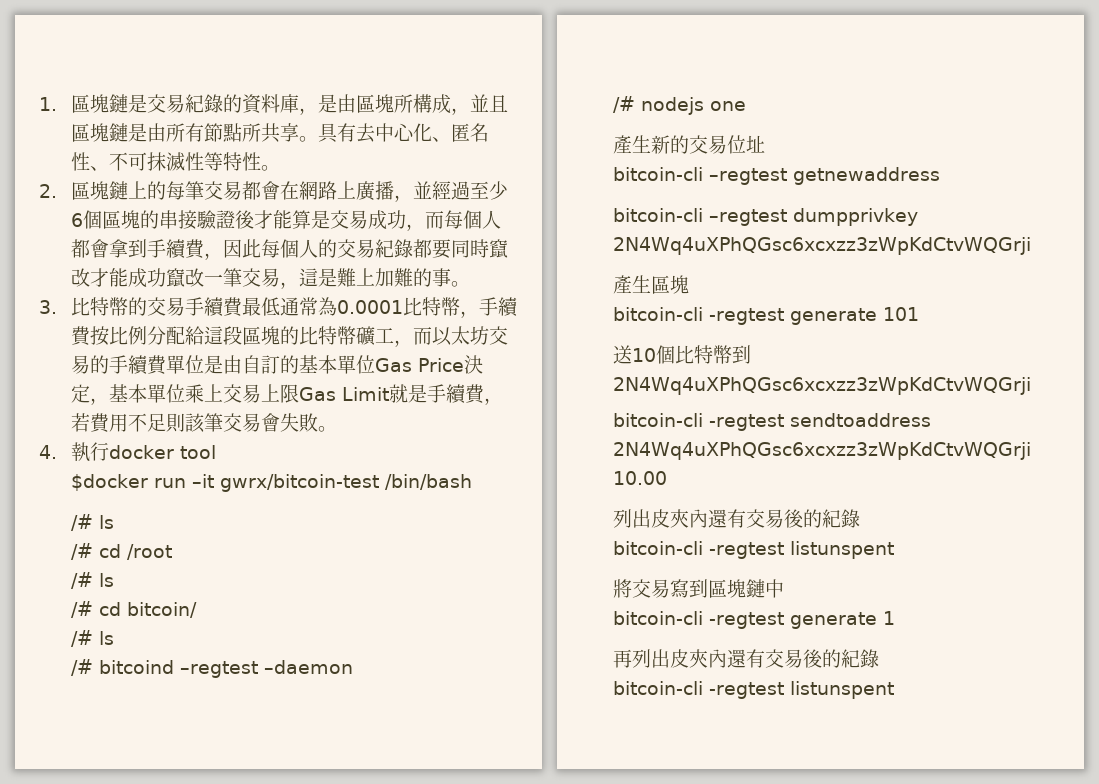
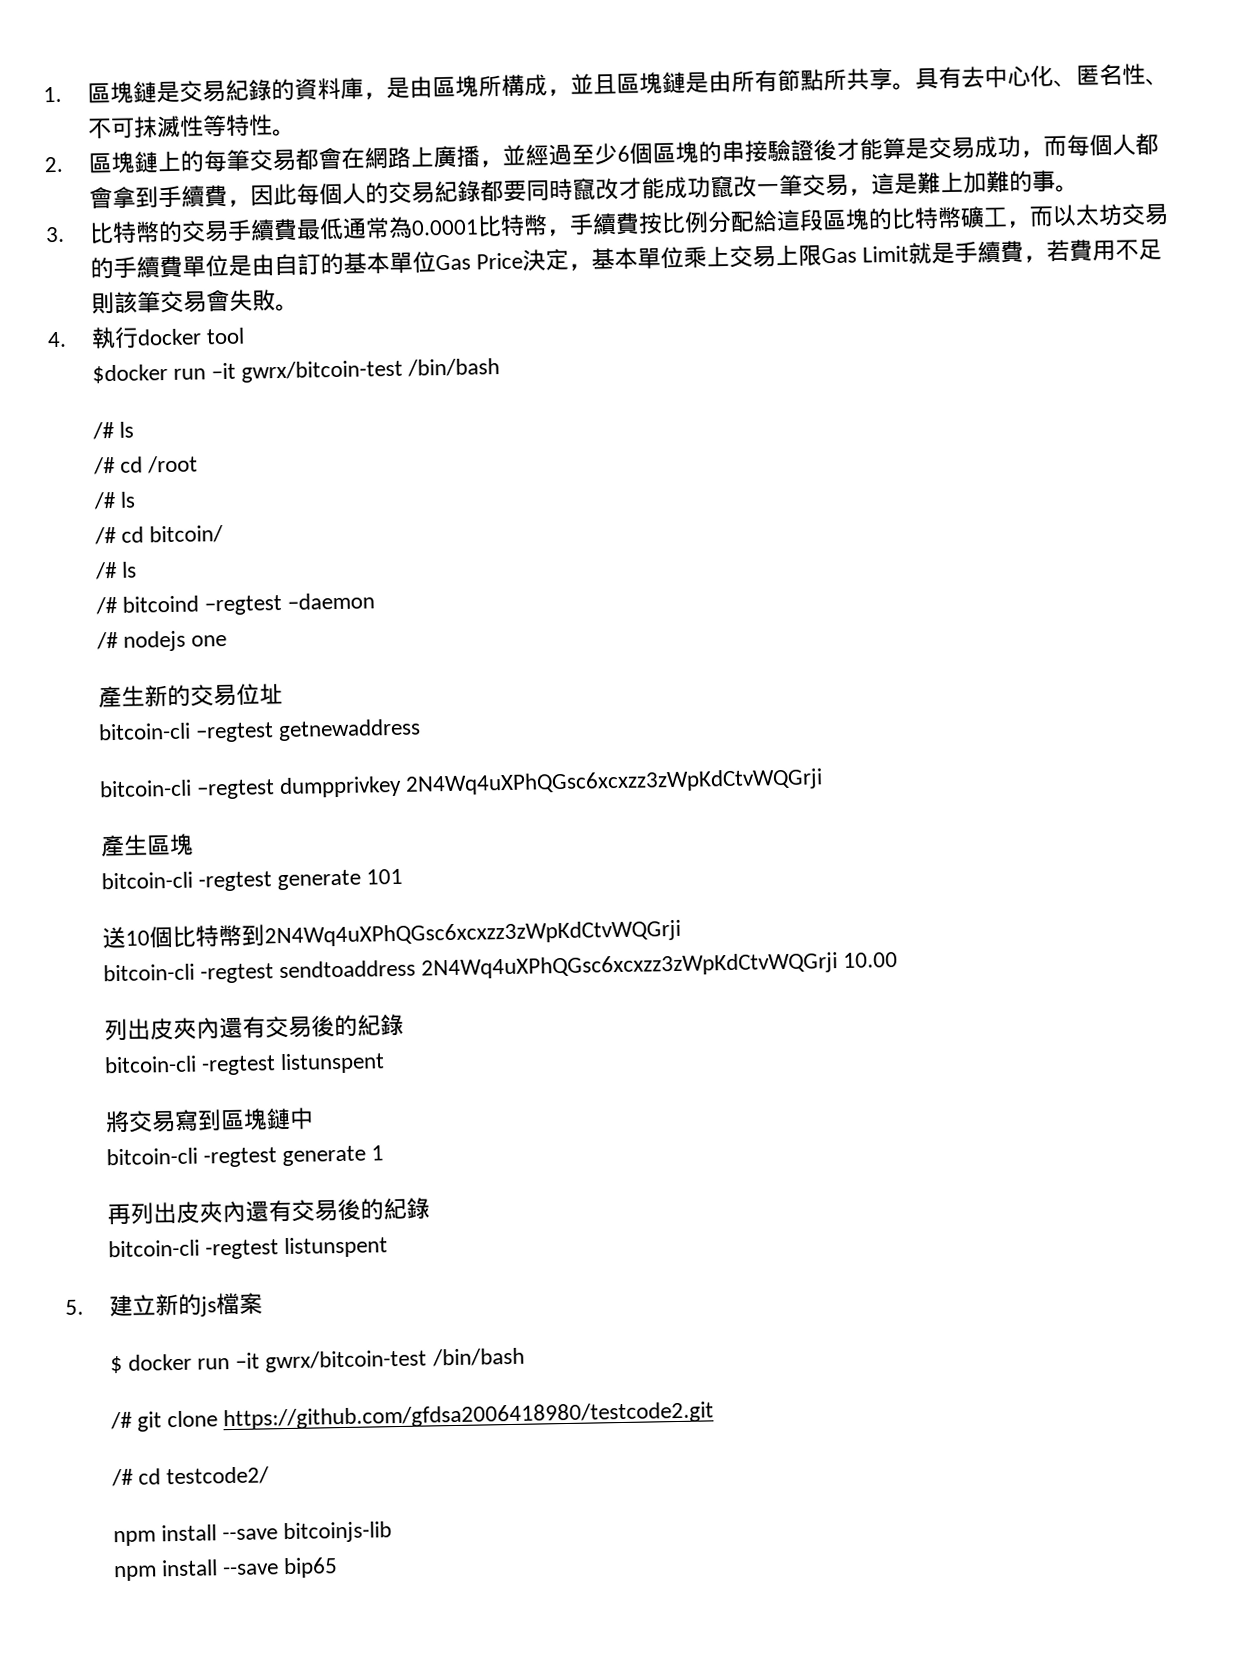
+ 5.建立新的js檔案
+ $ docker run –it gwrx/bitcoin-test /bin/bash
+ /# git clone https://github.com/gfdsa2006418980/testcode2.git
+ /# cd testcode2/
+ npm install --save bitcoinjs-lib
+ npm install --save bip65

